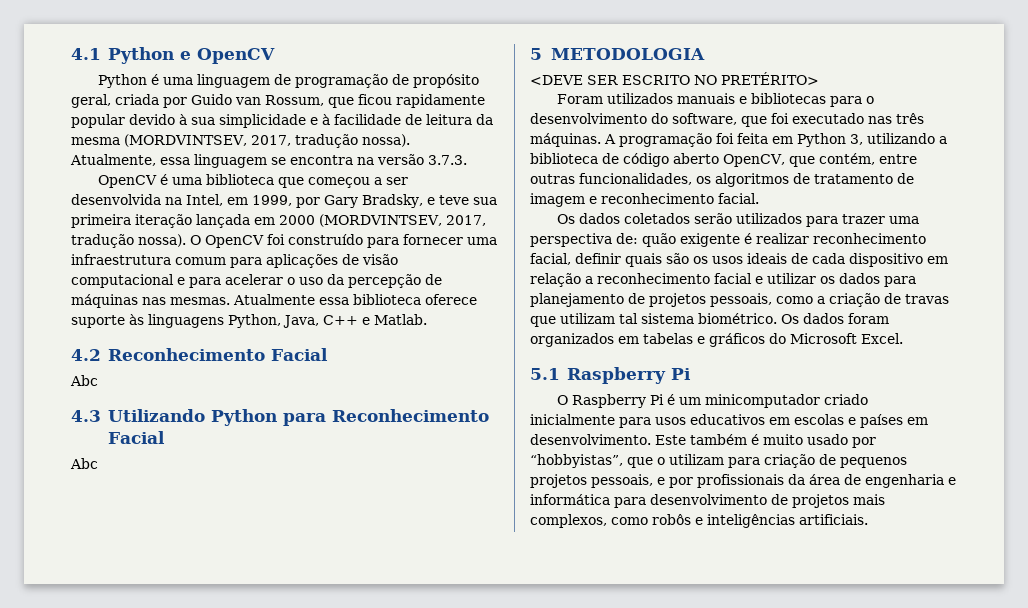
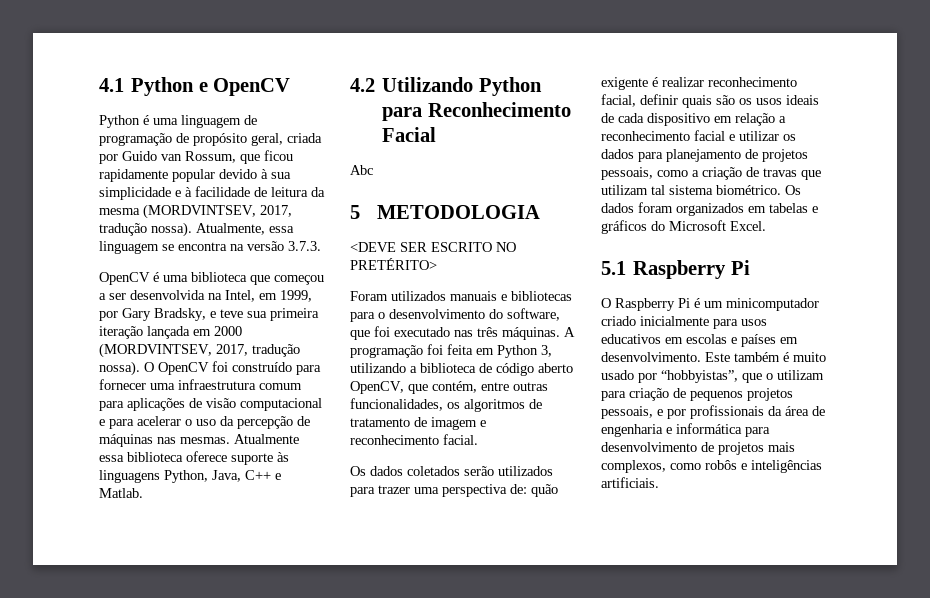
- 4.2 Reconhecimento Facial
- Abc
- 4.3 Utilizando Python para Reconhecimento Facial
+ 4.2 Utilizando Python para Reconhecimento Facial

